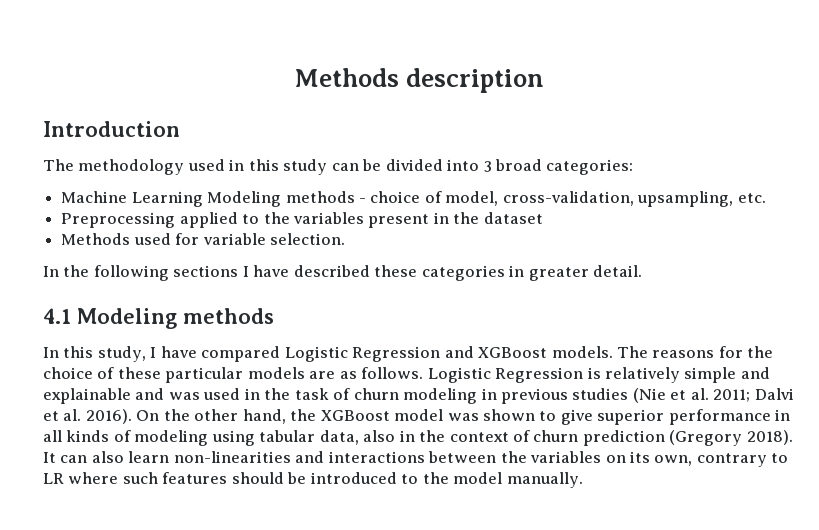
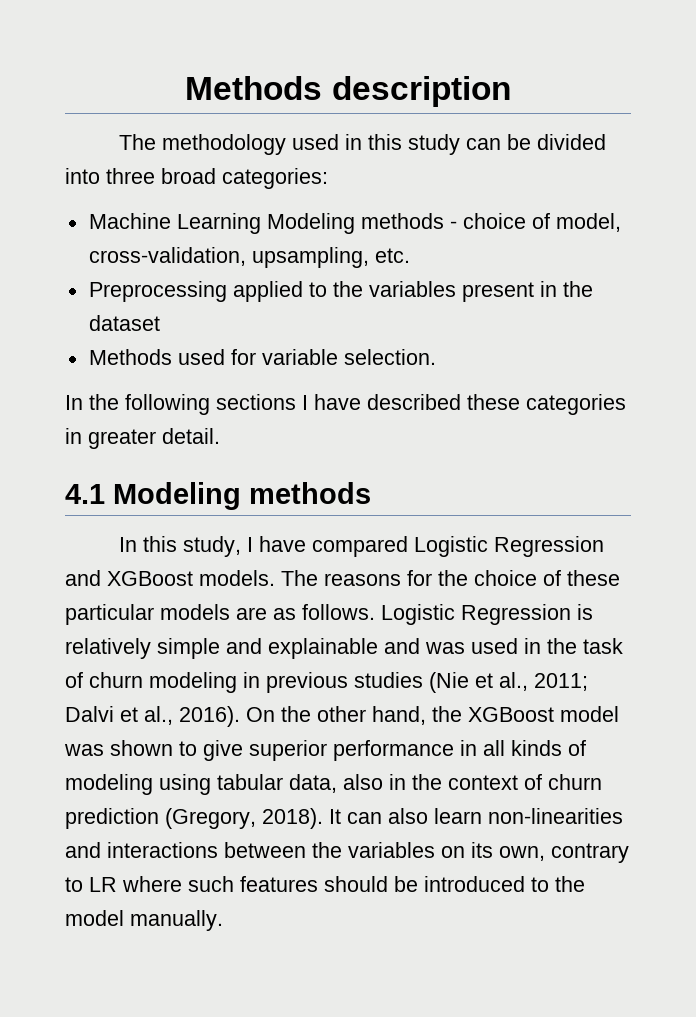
- Introduction
- The methodology used in this study can be divided into 3 broad categories:
+ The methodology used in this study can be divided into three broad categories:
- Logistic Regression is relatively simple and explainable and was used in the task of churn modeling in previous studies (Nie et al. 2011; Dalvi et al. 2016).
+ Logistic Regression is relatively simple and explainable and was used in the task of churn modeling in previous studies (Nie et al., 2011; Dalvi et al., 2016).
- On the other hand, the XGBoost model was shown to give superior performance in all kinds of modeling using tabular data, also in the context of churn prediction (Gregory 2018).
+ On the other hand, the XGBoost model was shown to give superior performance in all kinds of modeling using tabular data, also in the context of churn prediction (Gregory, 2018).

